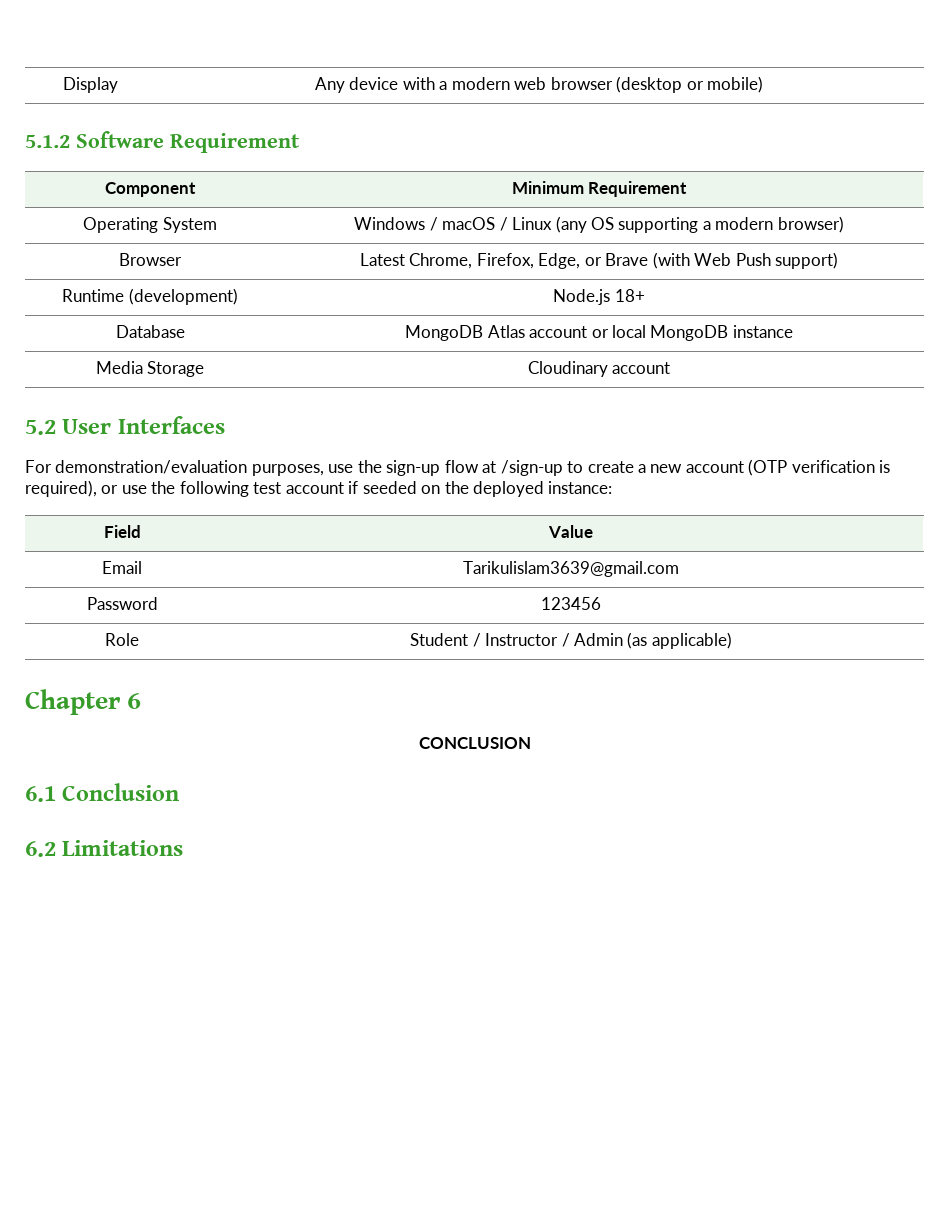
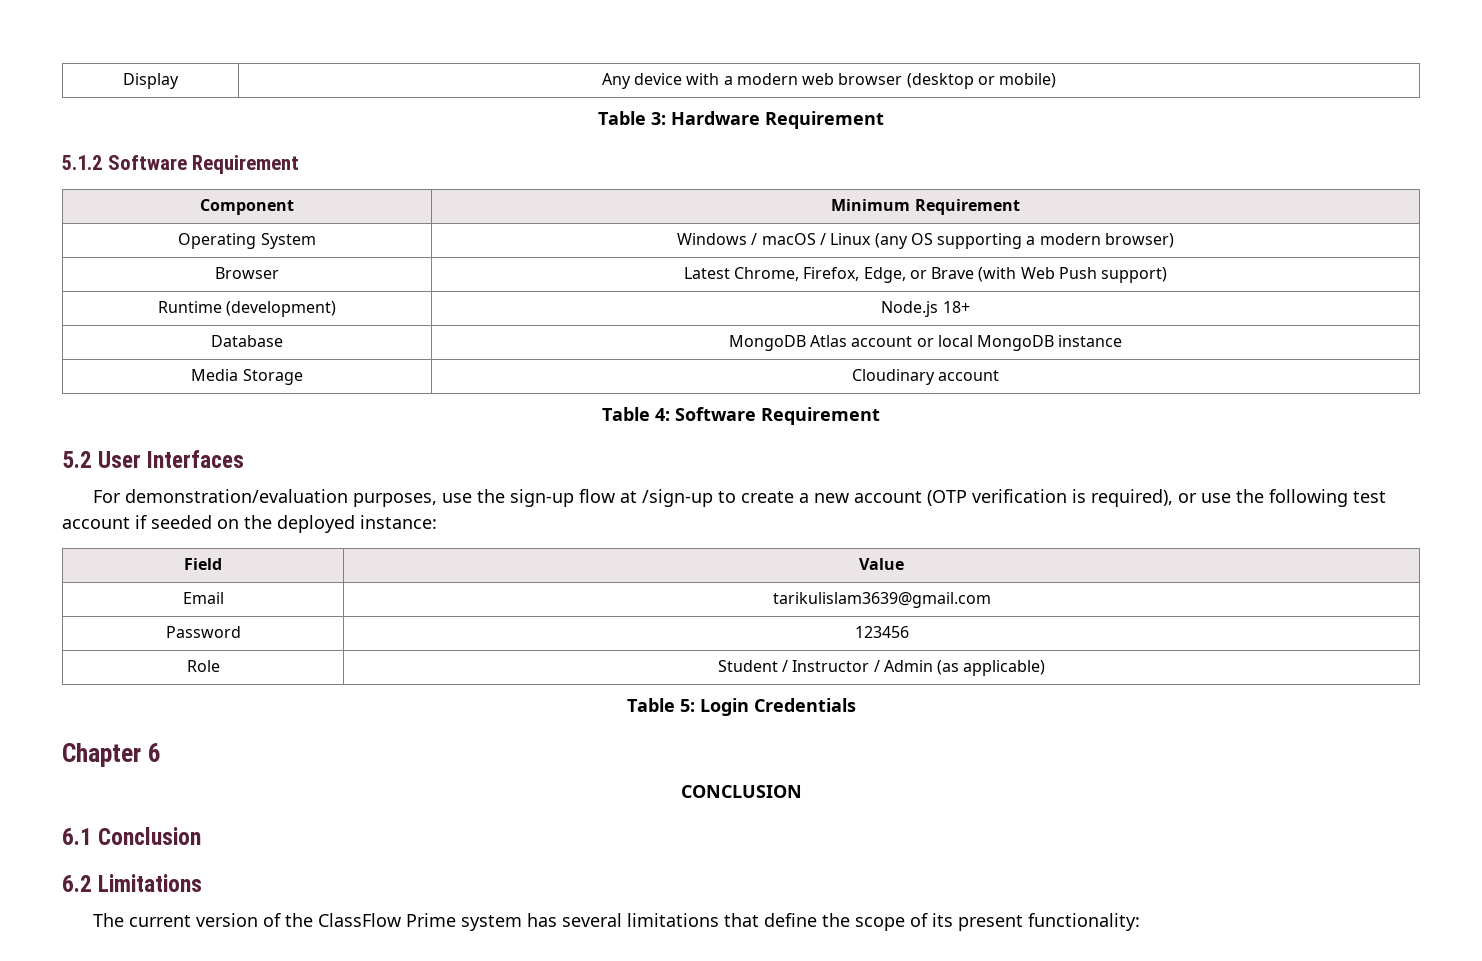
+ Table 3: Hardware Requirement
+ Table 4: Software Requirement
- Email | Tarikulislam3639@gmail.com
+ Email | tarikulislam3639@gmail.com
+ Table 5: Login Credentials
+ The current version of the ClassFlow Prime system has several limitations that define the scope of its present functionality:

